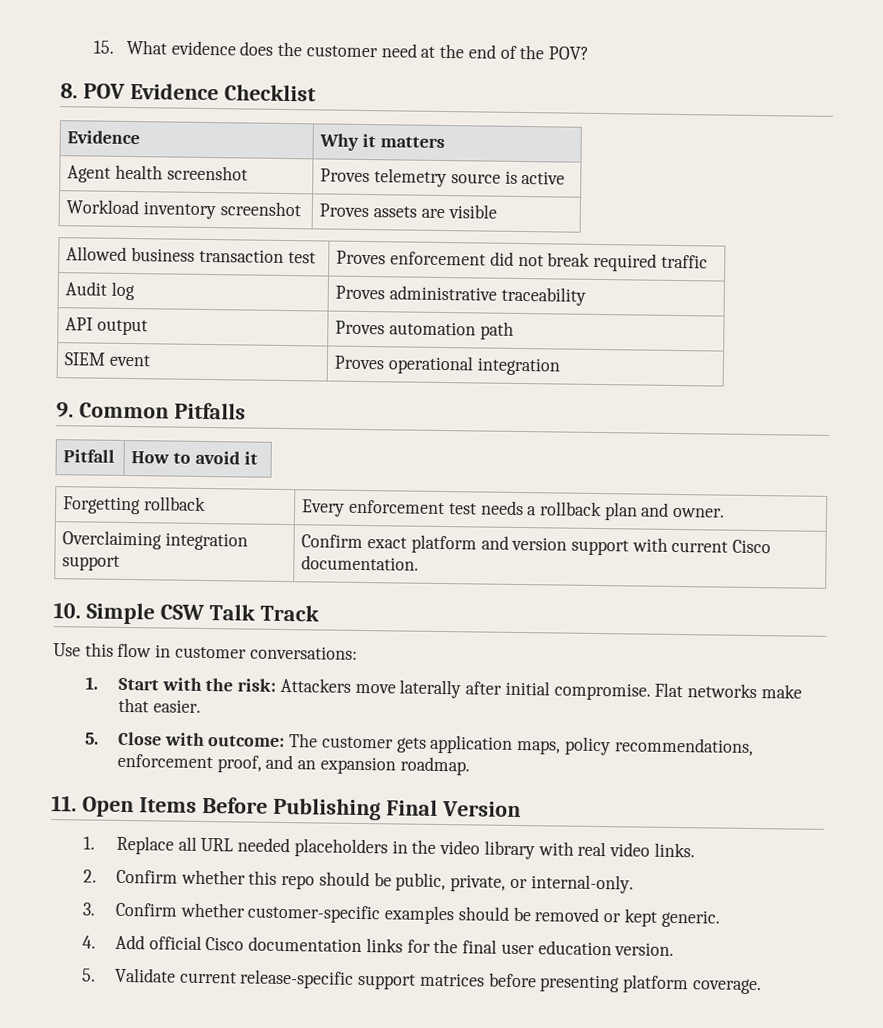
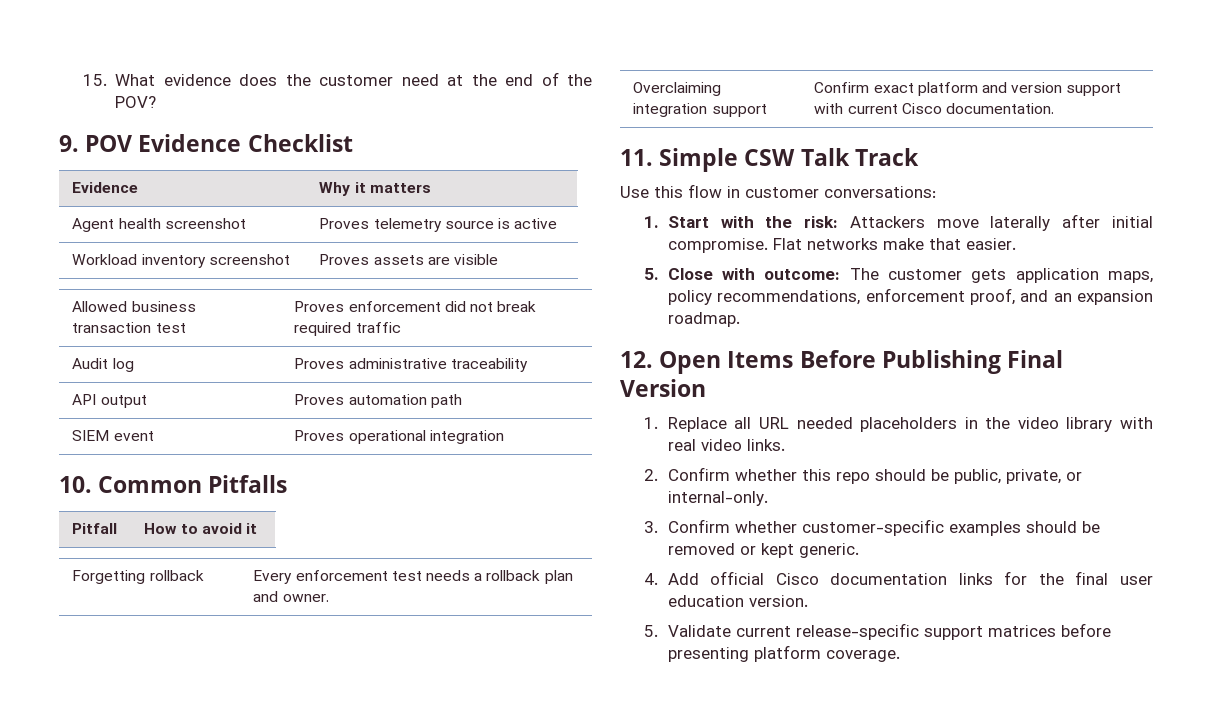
- 8. POV Evidence Checklist
+ 9. POV Evidence Checklist
- 9. Common Pitfalls
+ 10. Common Pitfalls
- 10. Simple CSW Talk Track
+ 11. Simple CSW Talk Track
- 11. Open Items Before Publishing Final Version
+ 12. Open Items Before Publishing Final Version

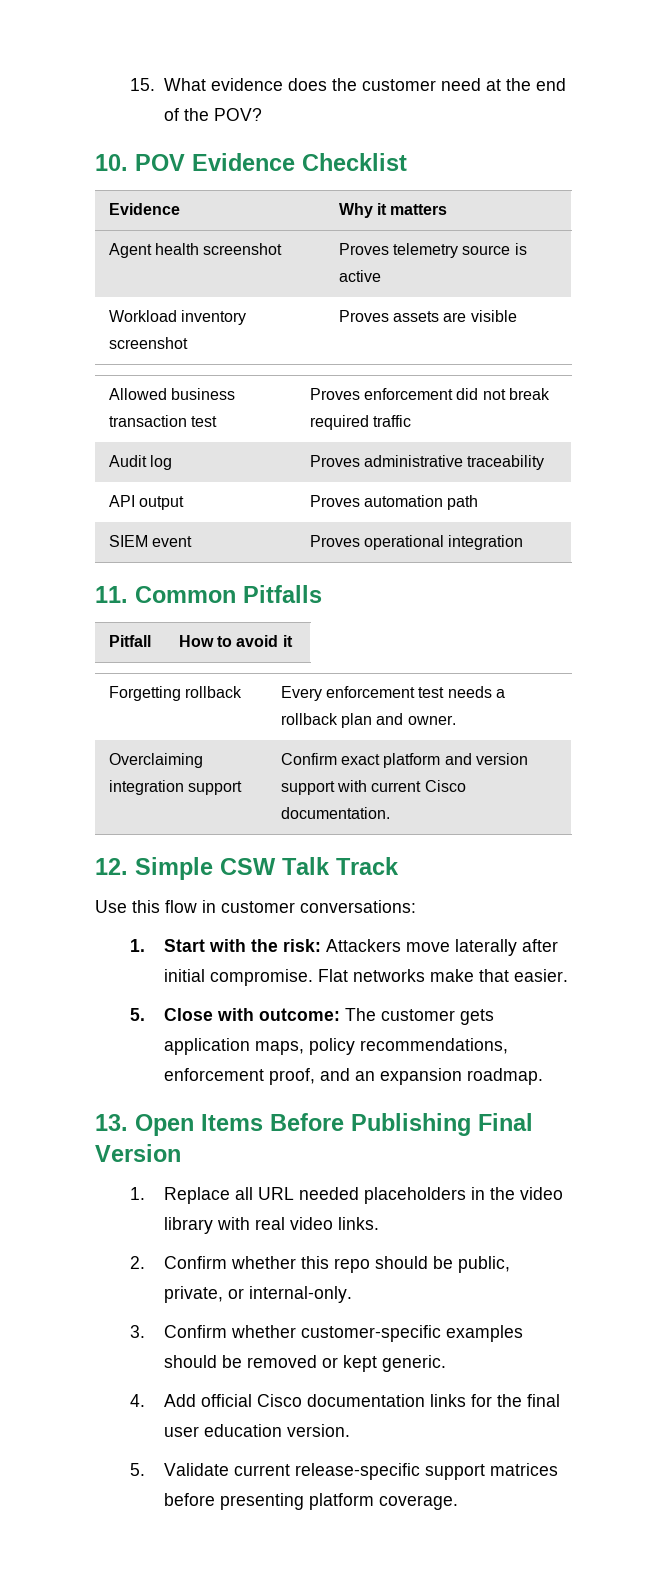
- 9. POV Evidence Checklist
+ 10. POV Evidence Checklist
- 10. Common Pitfalls
+ 11. Common Pitfalls
- 11. Simple CSW Talk Track
+ 12. Simple CSW Talk Track
- 12. Open Items Before Publishing Final Version
+ 13. Open Items Before Publishing Final Version

